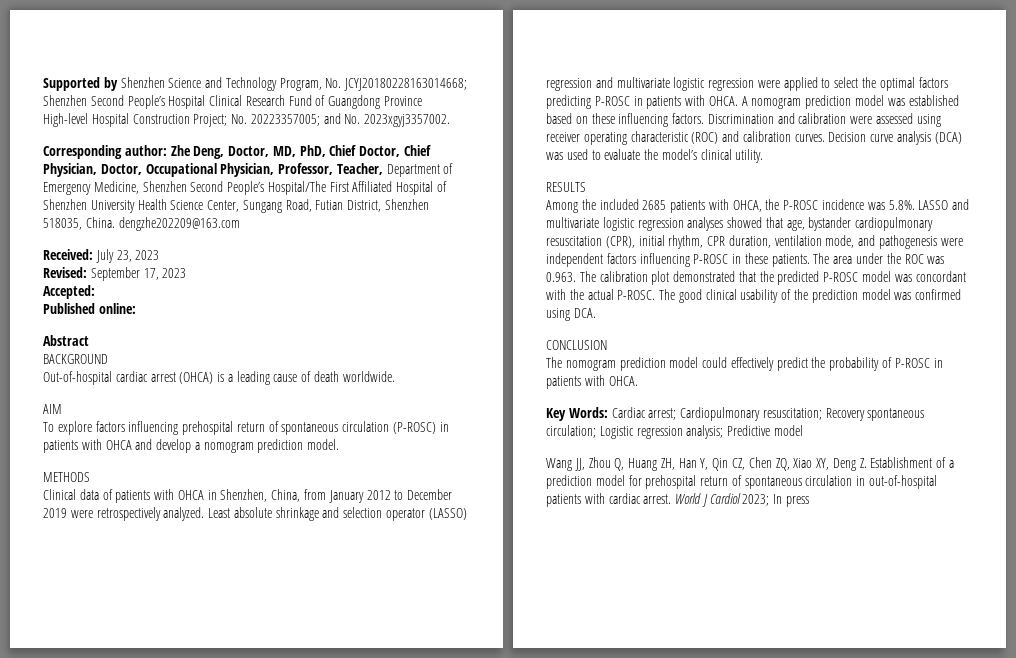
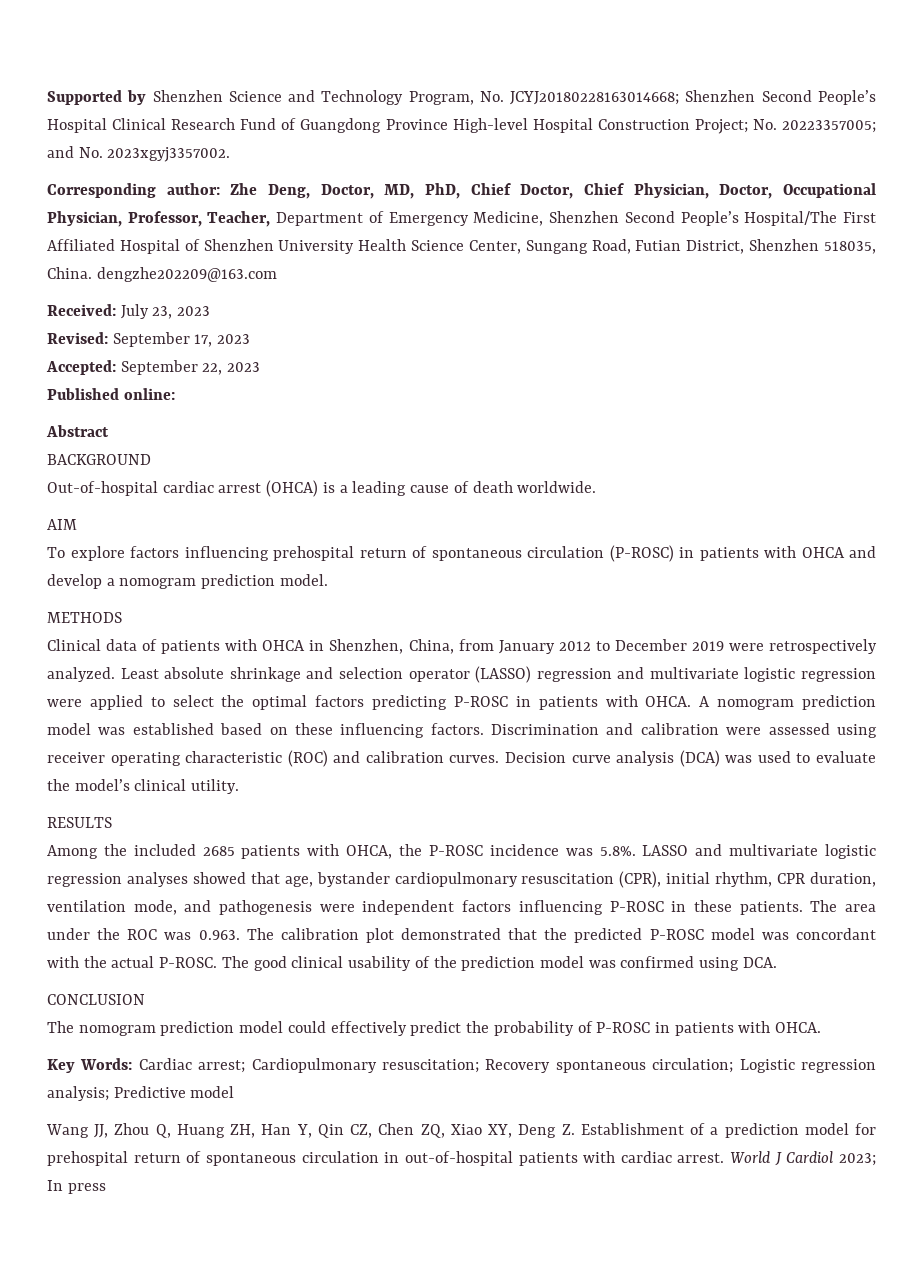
- Accepted:
+ Accepted: September 22, 2023

